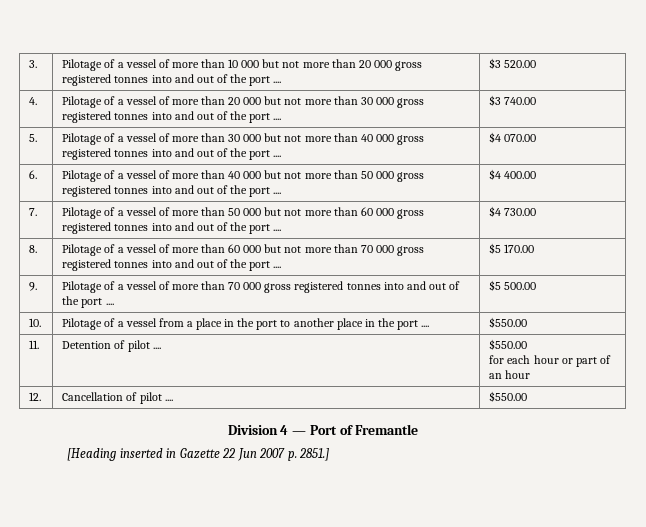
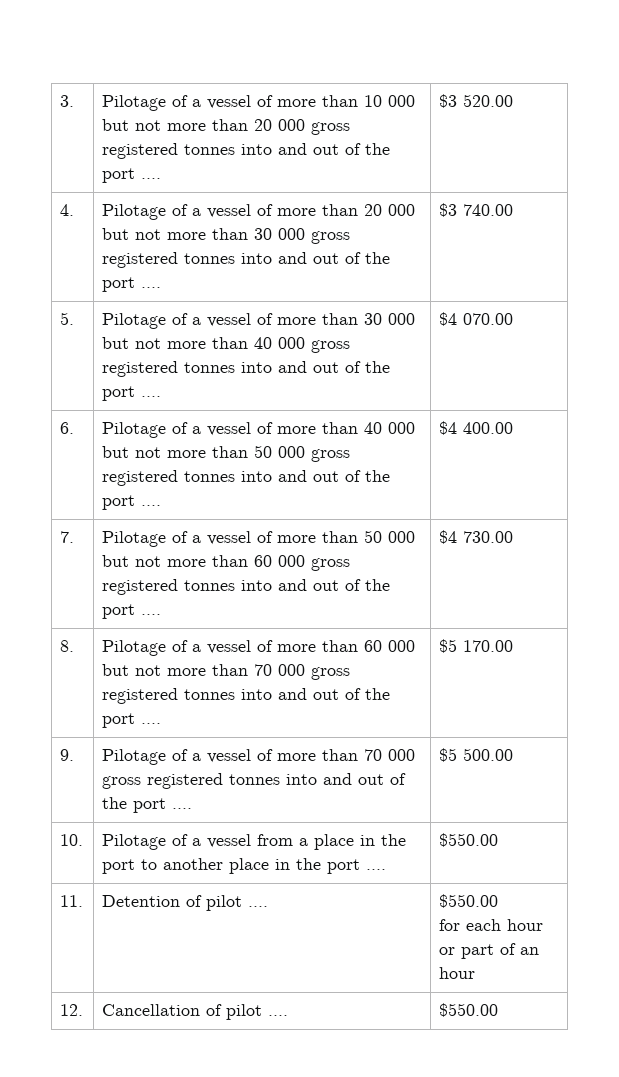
- Division 4 — Port of Fremantle
- [Heading inserted in Gazette 22 Jun 2007 p. 2851.]

